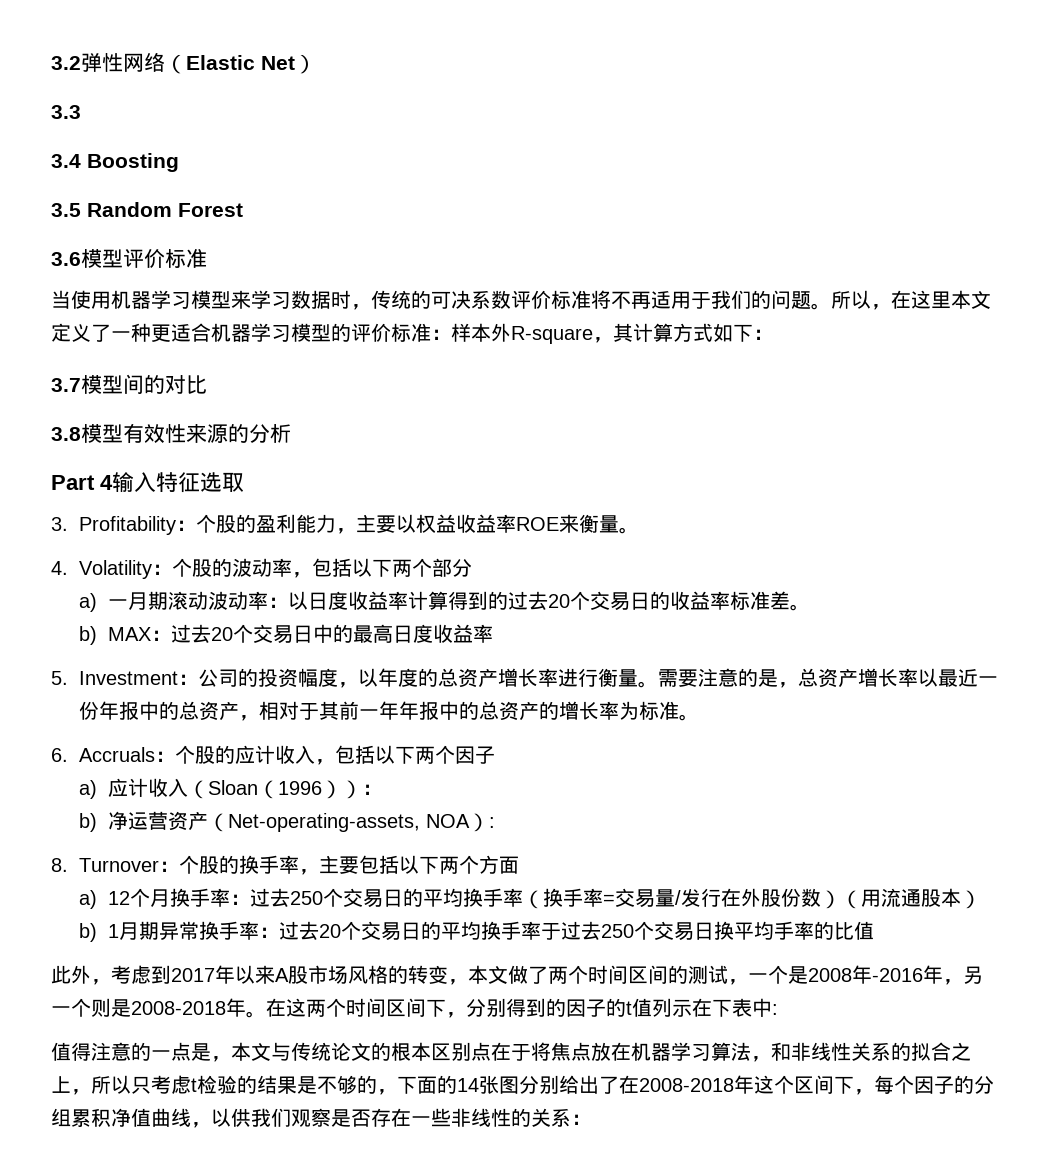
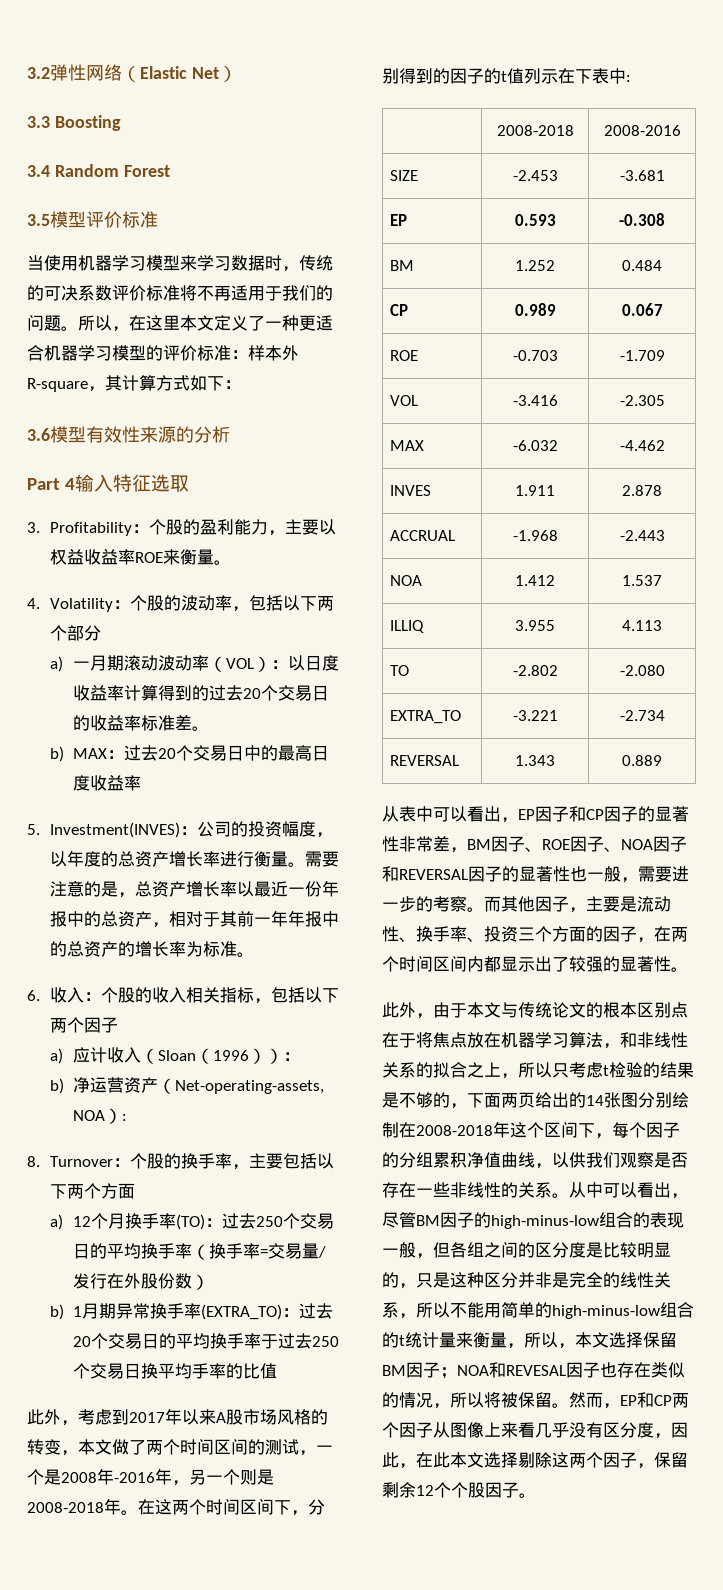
- 3.3
+ 3.3 Boosting
- 3.4 Boosting
- 3.5 Random Forest
+ 3.4 Random Forest
- 3.6模型评价标准
+ 3.5模型评价标准
- 3.7模型间的对比
- 3.8模型有效性来源的分析
+ 3.6模型有效性来源的分析
- a)一月期滚动波动率：以日度收益率计算得到的过去20个交易日的收益率标准差。
+ a)一月期滚动波动率（VOL）：以日度收益率计算得到的过去20个交易日的收益率标准差。
- 5. Investment：公司的投资幅度，以年度的总资产增长率进行衡量。
+ 5. Investment(INVES)：公司的投资幅度，以年度的总资产增长率进行衡量。
- 6. Accruals：个股的应计收入，包括以下两个因子
+ 6.收入：个股的收入相关指标，包括以下两个因子
- a) 12个月换手率：过去250个交易日的平均换手率（换手率=交易量/发行在外股份数）（用流通股本）
+ a) 12个月换手率(TO)：过去250个交易日的平均换手率（换手率=交易量/发行在外股份数）
- b) 1月期异常换手率：过去20个交易日的平均换手率于过去250个交易日换平均手率的比值
+ b) 1月期异常换手率(EXTRA_TO)：过去20个交易日的平均换手率于过去250个交易日换平均手率的比值
- 值得注意的一点是，本文与传统论文的根本区别点在于将焦点放在机器学习算法，和非线性关系的拟合之上，所以只考虑t检验的结果是不够的，下面的14张图分别给出了在2008-2018年这个区间下，每个因子的分组累积净值曲线，以供我们观察是否存在一些非线性的关系：
+ | 2008-2018 | 2008-2016
+ SIZE | -2.453 | -3.681
+ EP | 0.593 | -0.308
+ BM | 1.252 | 0.484
+ CP | 0.989 | 0.067
+ ROE | -0.703 | -1.709
+ VOL | -3.416 | -2.305
+ MAX | -6.032 | -4.462
+ INVES | 1.911 | 2.878
+ ACCRUAL | -1.968 | -2.443
+ NOA | 1.412 | 1.537
+ ILLIQ | 3.955 | 4.113
+ TO | -2.802 | -2.080
+ EXTRA_TO | -3.221 | -2.734
+ REVERSAL | 1.343 | 0.889
+ 从表中可以看出，EP因子和CP因子的显著性非常差，BM因子、ROE因子、NOA因子和REVERSAL因子的显著性也一般，需要进一步的考察。而其他因子，主要是流动性、换手率、投资三个方面的因子，在两个时间区间内都显示出了较强的显著性。
+ 此外，由于本文与传统论文的根本区别点在于将焦点放在机器学习算法，和非线性关系的拟合之上，所以只考虑t检验的结果是不够的，下面两页给出的14张图分别绘制在2008-2018年这个区间下，每个因子的分组累积净值曲线，以供我们观察是否存在一些非线性的关系。从中可以看出，尽管BM因子的high-minus-low组合的表现一般，但各组之间的区分度是比较明显的，只是这种区分并非是完全的线性关系，所以不能用简单的high-minus-low组合的t统计量来衡量，所以，本文选择保留BM因子；NOA和REVESAL因子也存在类似的情况，所以将被保留。然而，EP和CP两个因子从图像上来看几乎没有区分度，因此，在此本文选择剔除这两个因子，保留剩余12个个股因子。

